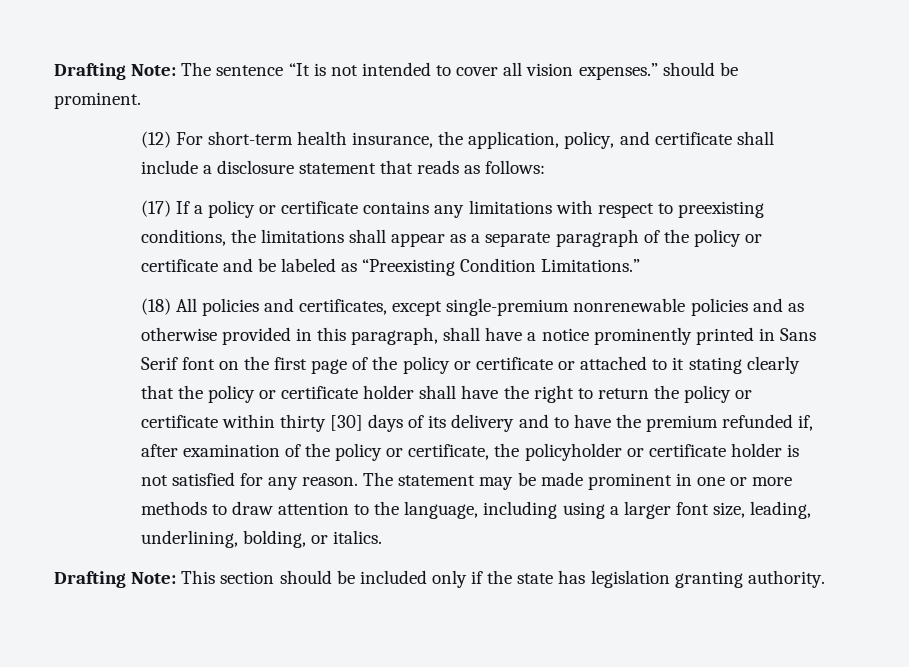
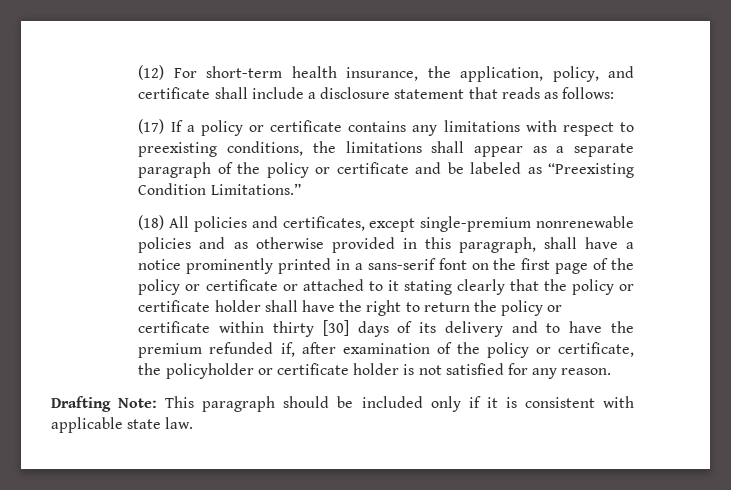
- Drafting Note: The sentence “It is not intended to cover all vision expenses.” should be prominent.
- (18) All policies and certificates, except single-premium nonrenewable policies and as otherwise provided in this paragraph, shall have a notice prominently printed in Sans Serif font on the first page of the policy or certificate or attached to it stating clearly that the policy or certificate holder shall have the right to return the policy or certificate within thirty [30] days of its delivery and to have the premium refunded if, after examination of the policy or certificate, the policyholder or certificate holder is not satisfied for any reason. The statement may be made prominent in one or more methods to draw attention to the language, including using a larger font size, leading, underlining, bolding, or italics.
+ (18) All policies and certificates, except single-premium nonrenewable policies and as otherwise provided in this paragraph, shall have a notice prominently printed in a sans-serif font on the first page of the policy or certificate or attached to it stating clearly that the policy or certificate holder shall have the right to return the policy or certificate within thirty [30] days of its delivery and to have the premium refunded if, after examination of the policy or certificate, the policyholder or certificate holder is not satisfied for any reason.
- Drafting Note: This section should be included only if the state has legislation granting authority.
+ Drafting Note: This paragraph should be included only if it is consistent with applicable state law.

